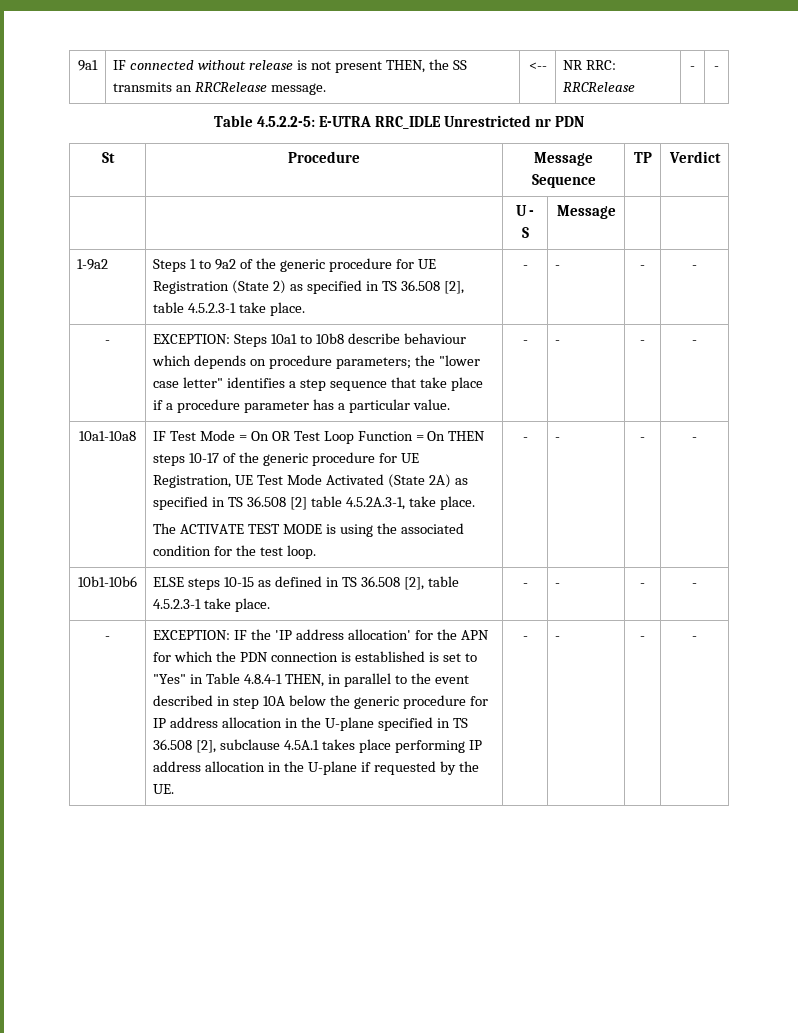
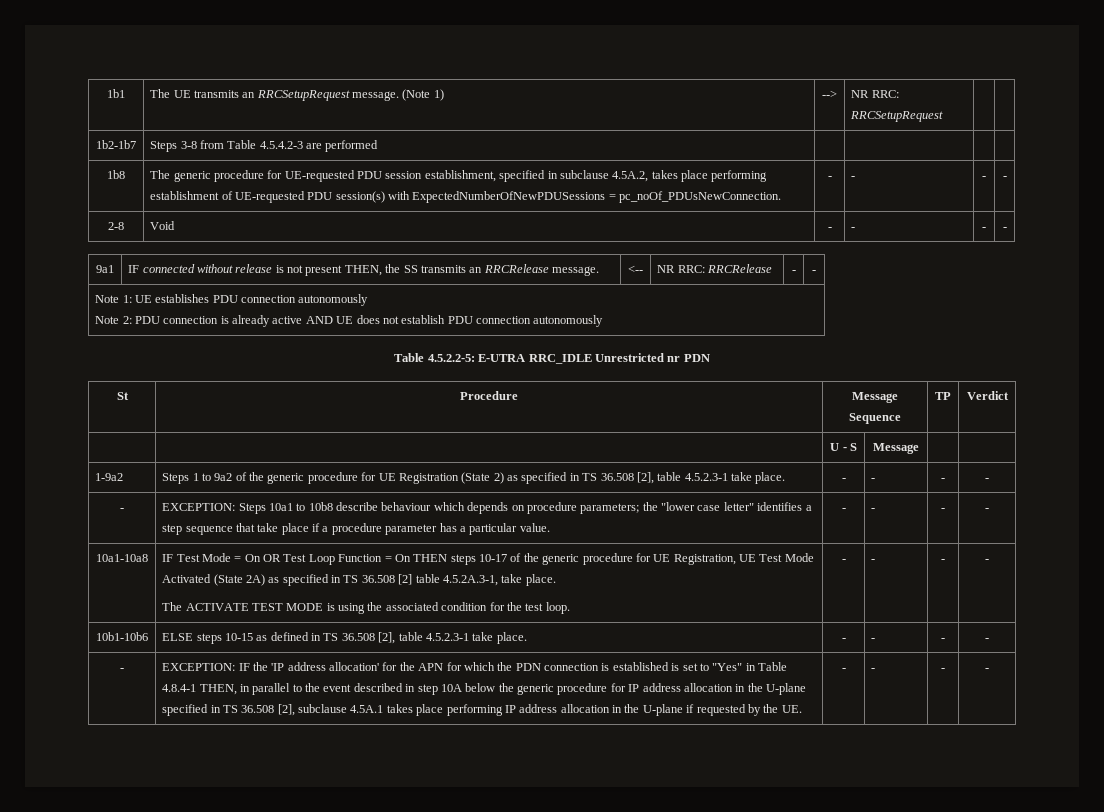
+ 1b1 | The UE transmits an RRCSetupRequest message. (Note 1) | --> | NR RRC: RRCSetupRequest | |
+ 1b2-1b7 | Steps 3-8 from Table 4.5.4.2-3 are performed | | | |
+ 1b8 | The generic procedure for UE-requested PDU session establishment, specified in subclause 4.5A.2, takes place performing establishment of UE-requested PDU session(s) with ExpectedNumberOfNewPDUSessions = pc_noOf_PDUsNewConnection. | - | - | - | -
+ 2-8 | Void | - | - | - | -
+ Note 1: UE establishes PDU connection autonomously
+ Note 2: PDU connection is already active AND UE does not establish PDU connection autonomously

